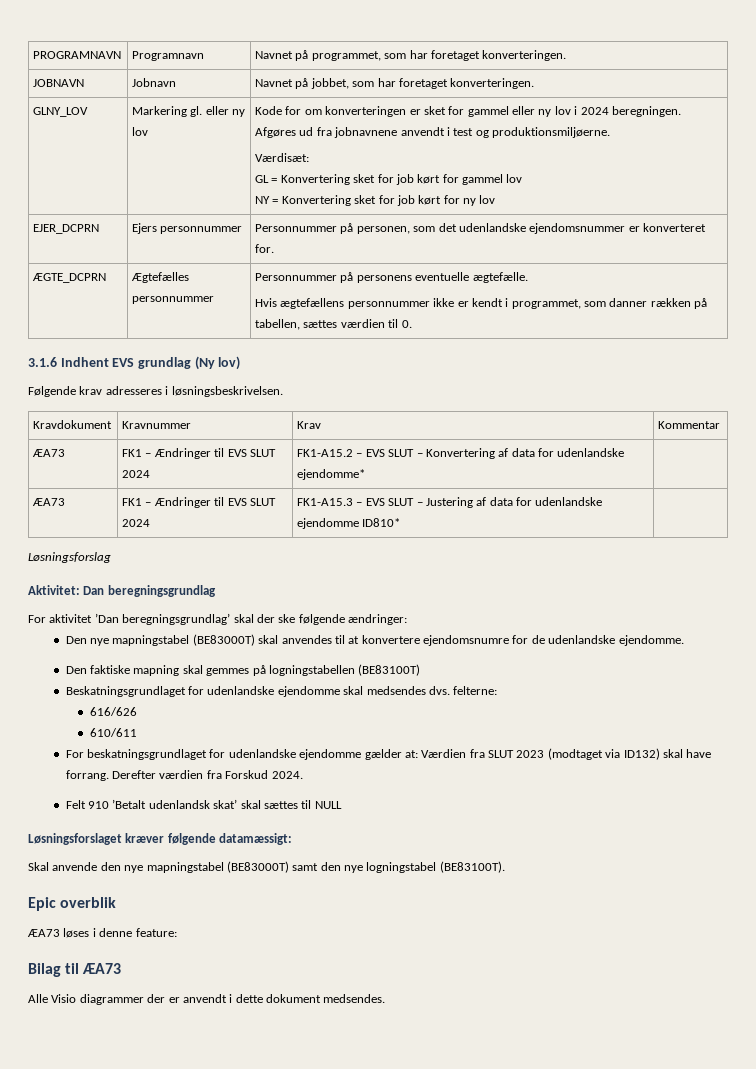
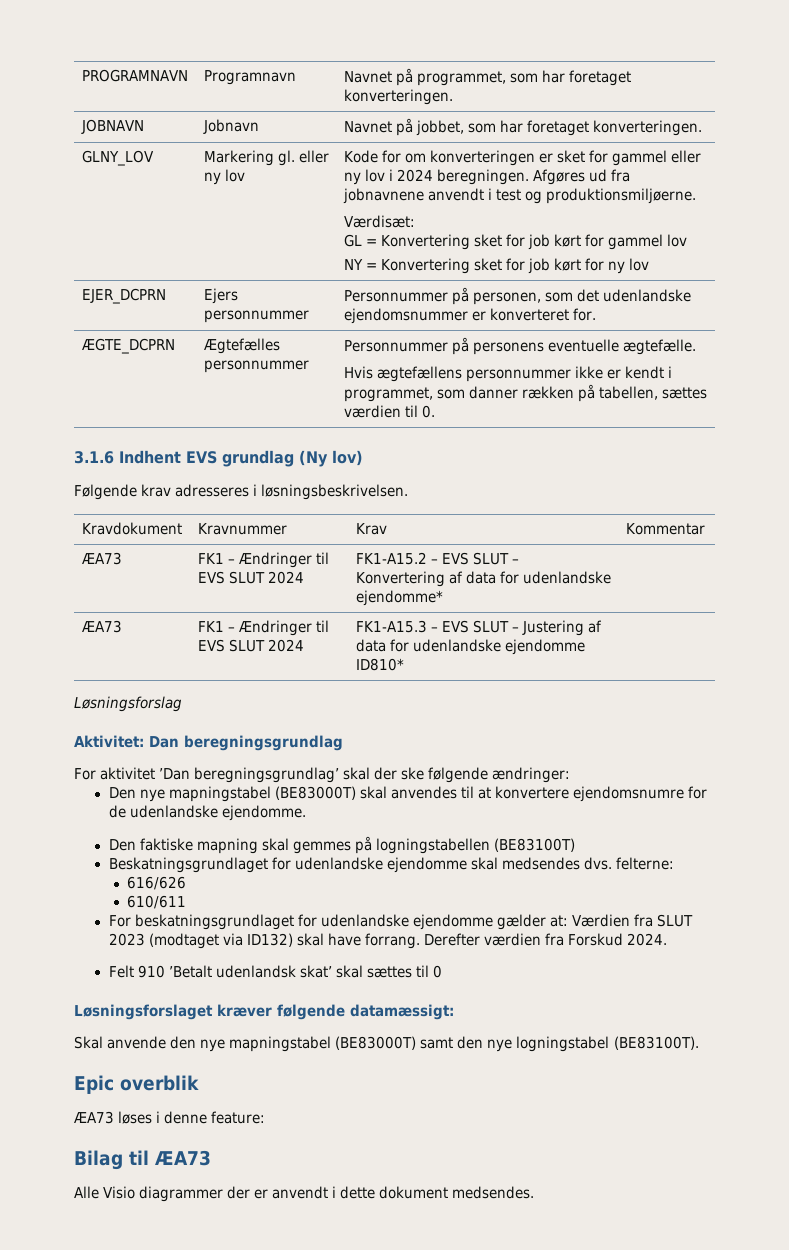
- Felt 910 ’Betalt udenlandsk skat’ skal sættes til NULL
+ Felt 910 ’Betalt udenlandsk skat’ skal sættes til 0

